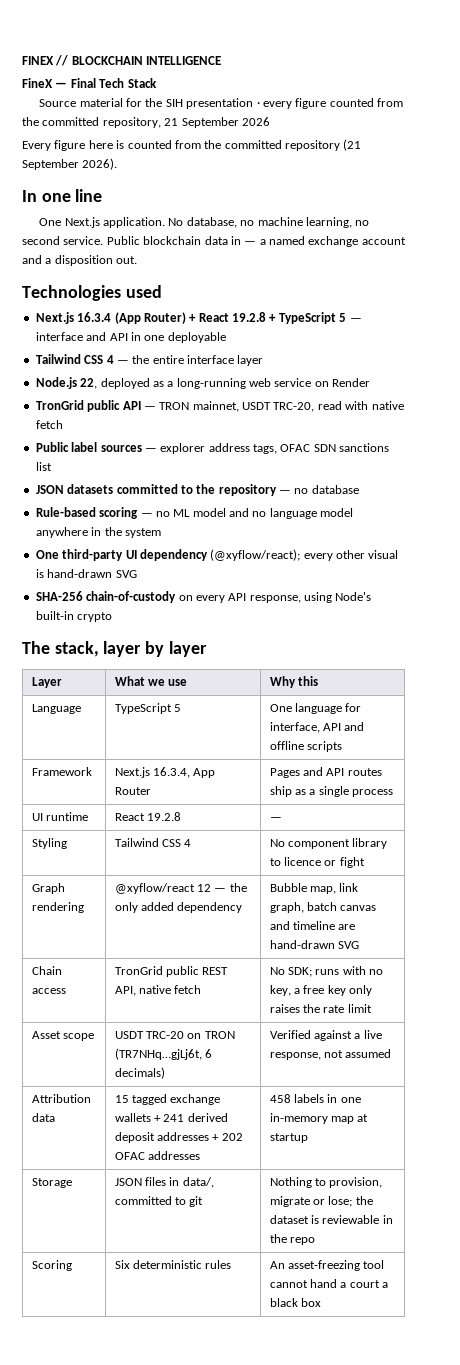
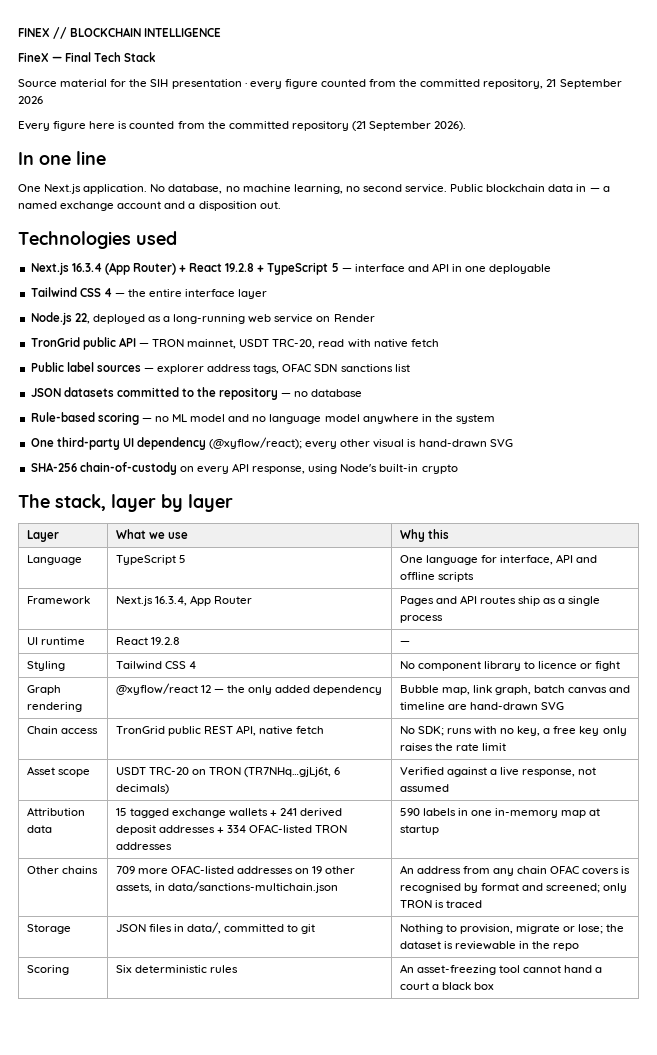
- Attribution data | 15 tagged exchange wallets + 241 derived deposit addresses + 202 OFAC addresses | 458 labels in one in-memory map at startup
+ Attribution data | 15 tagged exchange wallets + 241 derived deposit addresses + 334 OFAC-listed TRON addresses | 590 labels in one in-memory map at startup
+ Other chains | 709 more OFAC-listed addresses on 19 other assets, in data/sanctions-multichain.json | An address from any chain OFAC covers is recognised by format and screened; only TRON is traced

